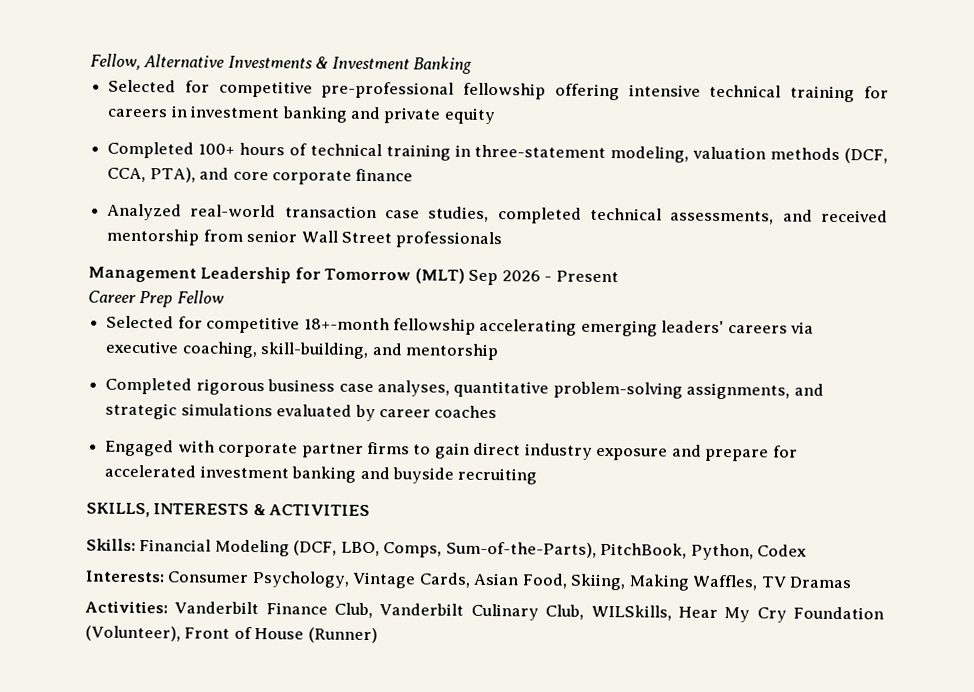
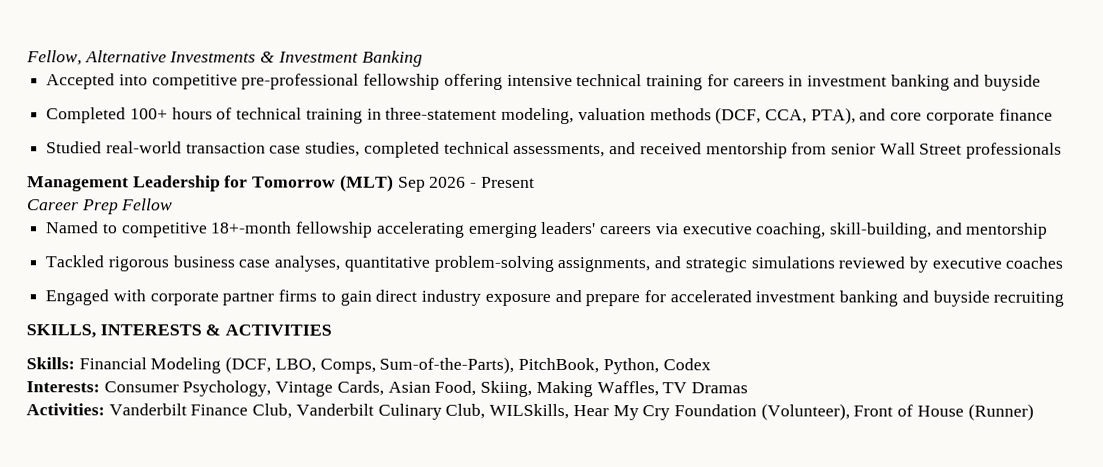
- Selected for competitive pre-professional fellowship offering intensive technical training for careers in investment banking and private equity
+ Accepted into competitive pre-professional fellowship offering intensive technical training for careers in investment banking and buyside
- Analyzed real-world transaction case studies, completed technical assessments, and received mentorship from senior Wall Street professionals
+ Studied real-world transaction case studies, completed technical assessments, and received mentorship from senior Wall Street professionals
- Selected for competitive 18+-month fellowship accelerating emerging leaders' careers via executive coaching, skill-building, and mentorship
+ Named to competitive 18+-month fellowship accelerating emerging leaders' careers via executive coaching, skill-building, and mentorship
- Completed rigorous business case analyses, quantitative problem-solving assignments, and strategic simulations evaluated by career coaches
+ Tackled rigorous business case analyses, quantitative problem-solving assignments, and strategic simulations reviewed by executive coaches

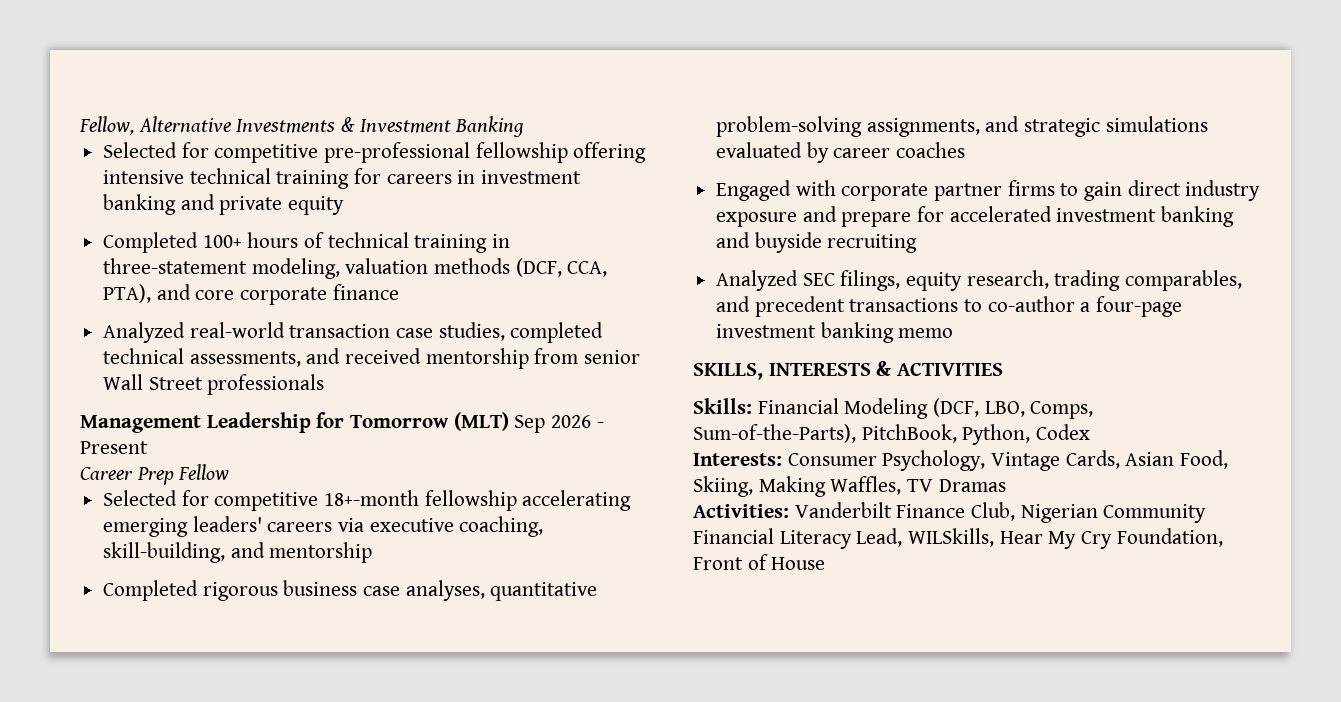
- Accepted into competitive pre-professional fellowship offering intensive technical training for careers in investment banking and buyside
+ Selected for competitive pre-professional fellowship offering intensive technical training for careers in investment banking and private equity
- Studied real-world transaction case studies, completed technical assessments, and received mentorship from senior Wall Street professionals
+ Analyzed real-world transaction case studies, completed technical assessments, and received mentorship from senior Wall Street professionals
- Named to competitive 18+-month fellowship accelerating emerging leaders' careers via executive coaching, skill-building, and mentorship
+ Selected for competitive 18+-month fellowship accelerating emerging leaders' careers via executive coaching, skill-building, and mentorship
- Tackled rigorous business case analyses, quantitative problem-solving assignments, and strategic simulations reviewed by executive coaches
+ Completed rigorous business case analyses, quantitative problem-solving assignments, and strategic simulations evaluated by career coaches
+ Analyzed SEC filings, equity research, trading comparables, and precedent transactions to co-author a four-page investment banking memo
- Activities: Vanderbilt Finance Club, Vanderbilt Culinary Club, WILSkills, Hear My Cry Foundation (Volunteer), Front of House (Runner)
+ Activities: Vanderbilt Finance Club, Nigerian Community Financial Literacy Lead, WILSkills, Hear My Cry Foundation, Front of House

